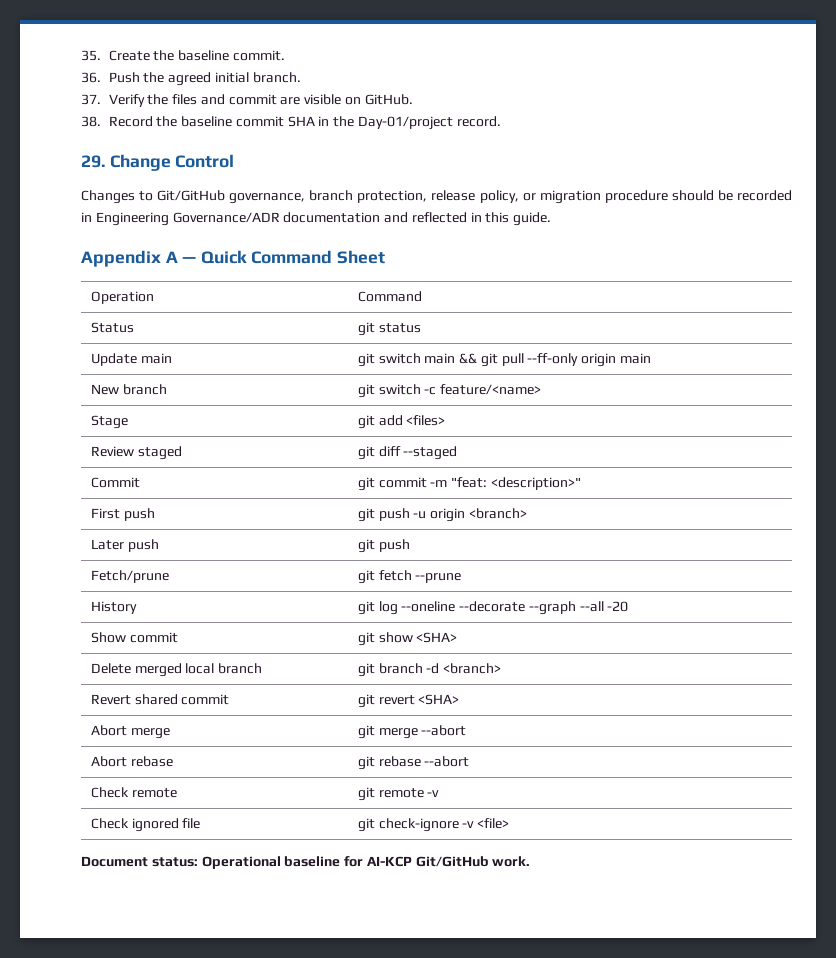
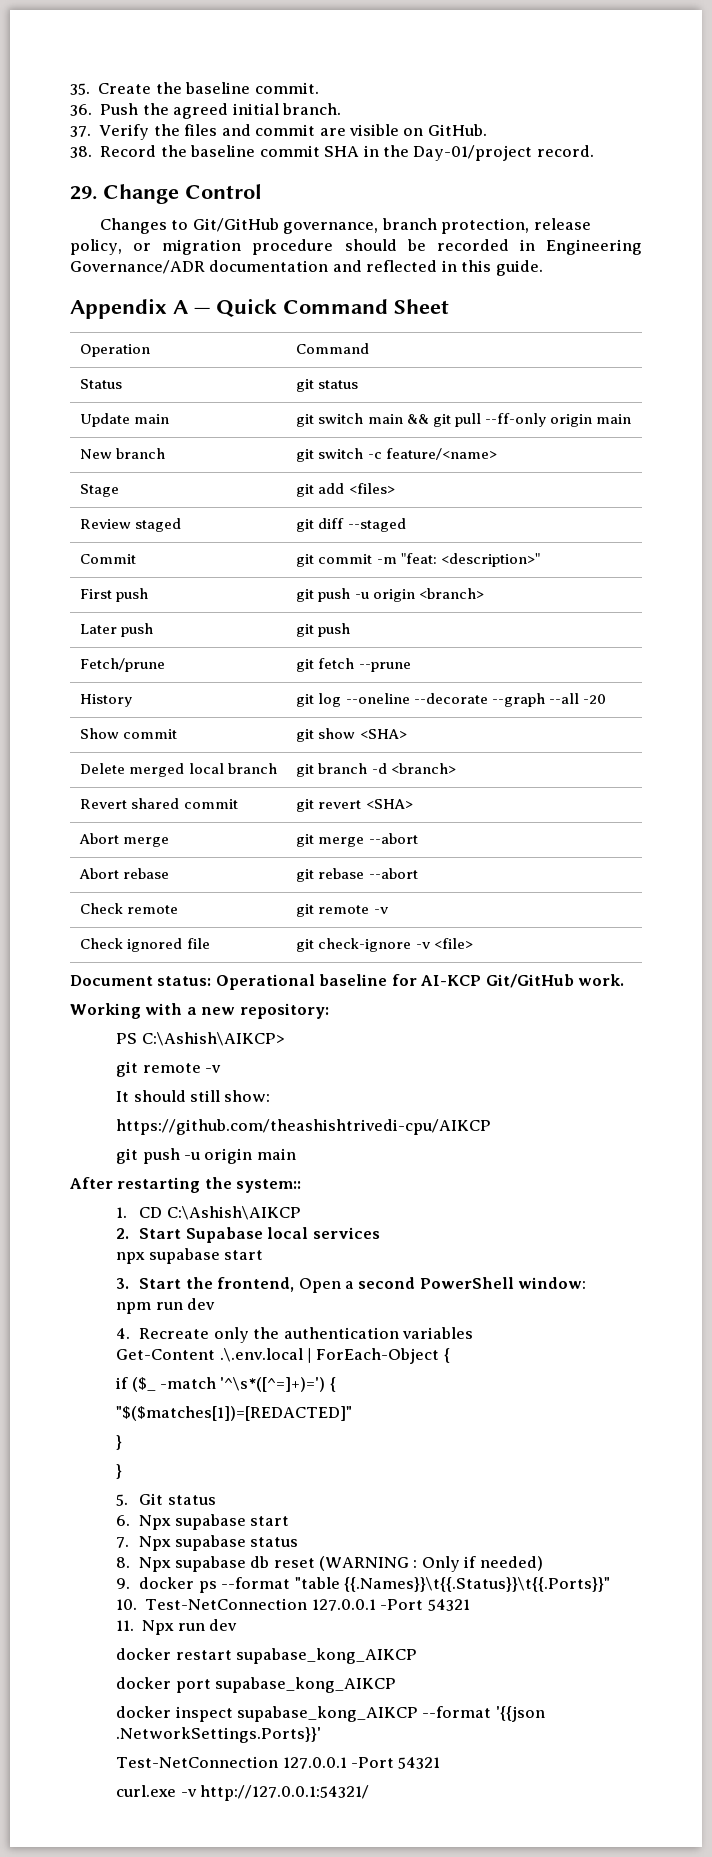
+ Working with a new repository:
+ PS C:\Ashish\AIKCP>
+ git remote -v
+ It should still show:
+ https://github.com/theashishtrivedi-cpu/AIKCP
+ git push -u origin main
+ After restarting the system::
+ 1. CD C:\Ashish\AIKCP
+ 2. Start Supabase local services
+ npx supabase start
+ 3. Start the frontend, Open a second PowerShell window:
+ npm run dev
+ 4. Recreate only the authentication variables
+ Get-Content .\.env.local | ForEach-Object {
+ if ($_ -match '^\s*([^=]+)=') {
+ "$($matches[1])=[REDACTED]"
+ }
+ }
+ 5. Git status
+ 6. Npx supabase start
+ 7. Npx supabase status
+ 8. Npx supabase db reset (WARNING : Only if needed)
+ 9. docker ps --format "table {{.Names}}\t{{.Status}}\t{{.Ports}}"
+ 10. Test-NetConnection 127.0.0.1 -Port 54321
+ 11. Npx run dev
+ docker restart supabase_kong_AIKCP
+ docker port supabase_kong_AIKCP
+ docker inspect supabase_kong_AIKCP --format '{{json .NetworkSettings.Ports}}'
+ Test-NetConnection 127.0.0.1 -Port 54321
+ curl.exe -v http://127.0.0.1:54321/

